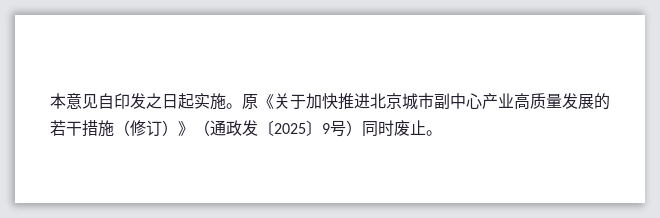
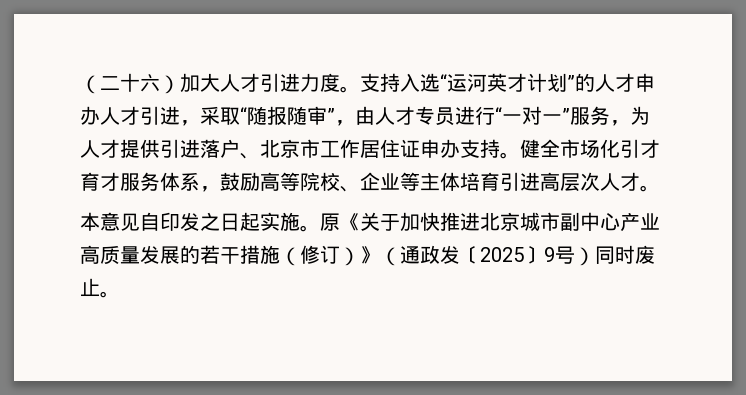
+ （二十六）加大人才引进力度。支持入选“运河英才计划”的人才申办人才引进，采取“随报随审”，由人才专员进行“一对一”服务，为人才提供引进落户、北京市工作居住证申办支持。健全市场化引才育才服务体系，鼓励高等院校、企业等主体培育引进高层次人才。

